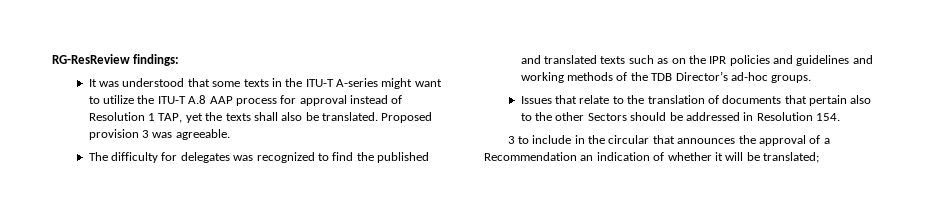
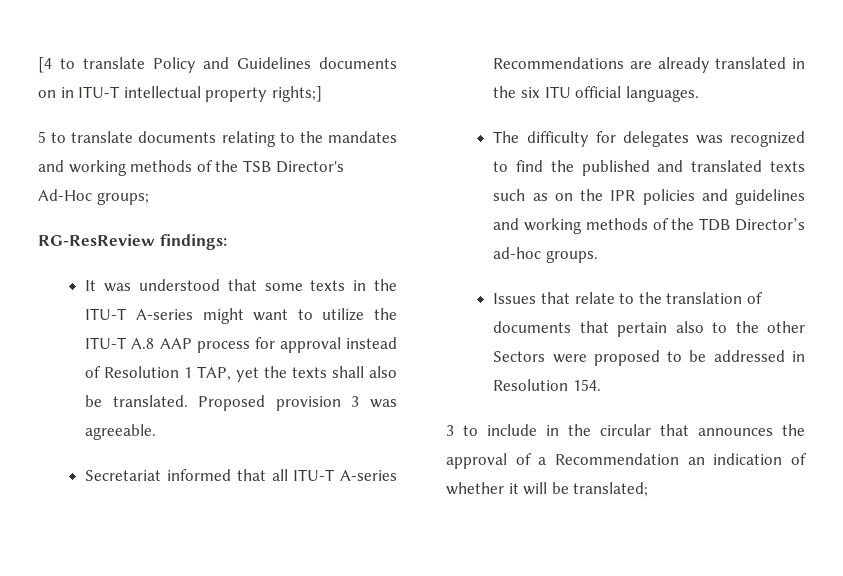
+ [4 to translate Policy and Guidelines documents on in ITU-T intellectual property rights;]
+ 5 to translate documents relating to the mandates and working methods of the TSB Director's Ad-Hoc groups;
+ Secretariat informed that all ITU-T A-series Recommendations are already translated in the six ITU official languages.
- Issues that relate to the translation of documents that pertain also to the other Sectors should be addressed in Resolution 154.
+ Issues that relate to the translation of documents that pertain also to the other Sectors were proposed to be addressed in Resolution 154.

